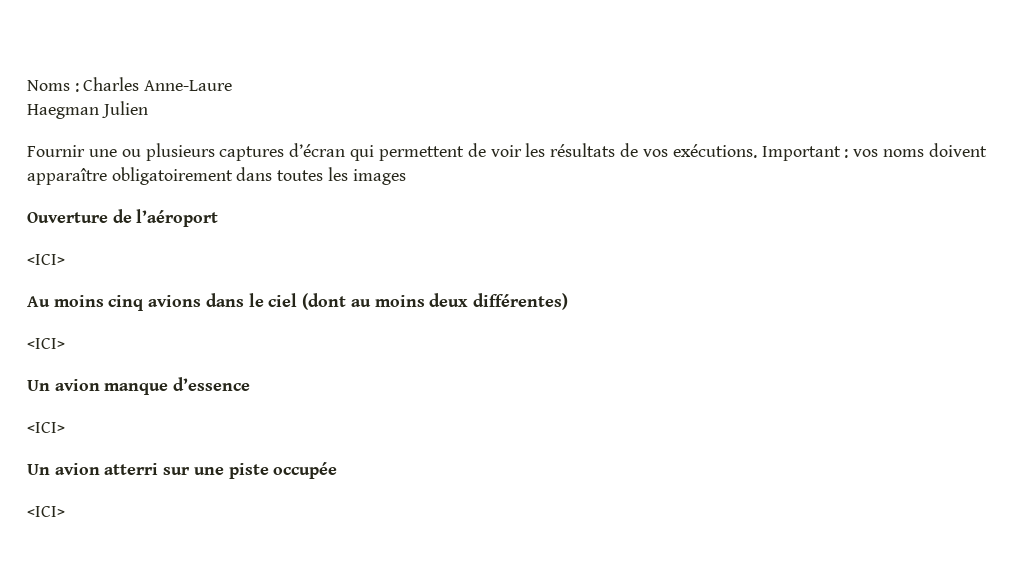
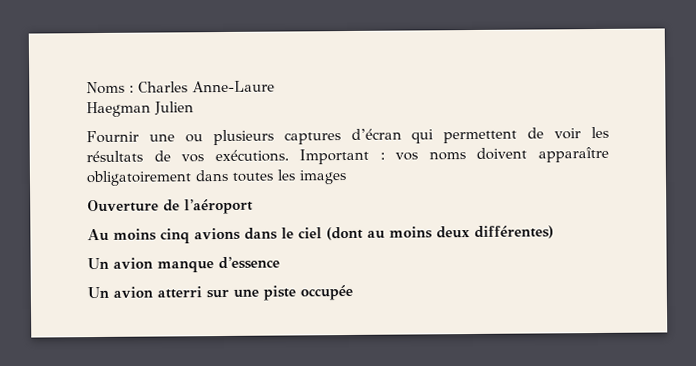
  Ouverture de l’aéroport
- <ICI>
  Au moins cinq avions dans le ciel (dont au moins deux différentes)
- <ICI>
  Un avion manque d’essence
- <ICI>
  Un avion atterri sur une piste occupée
- <ICI>

